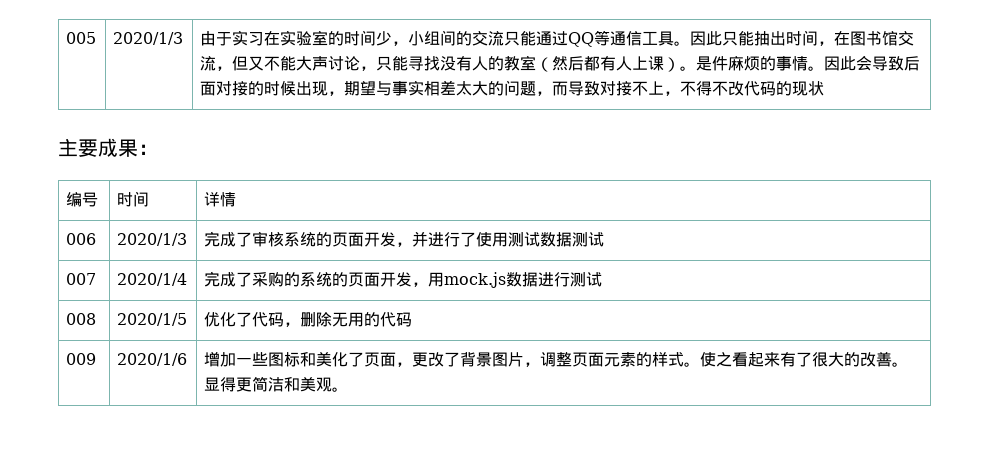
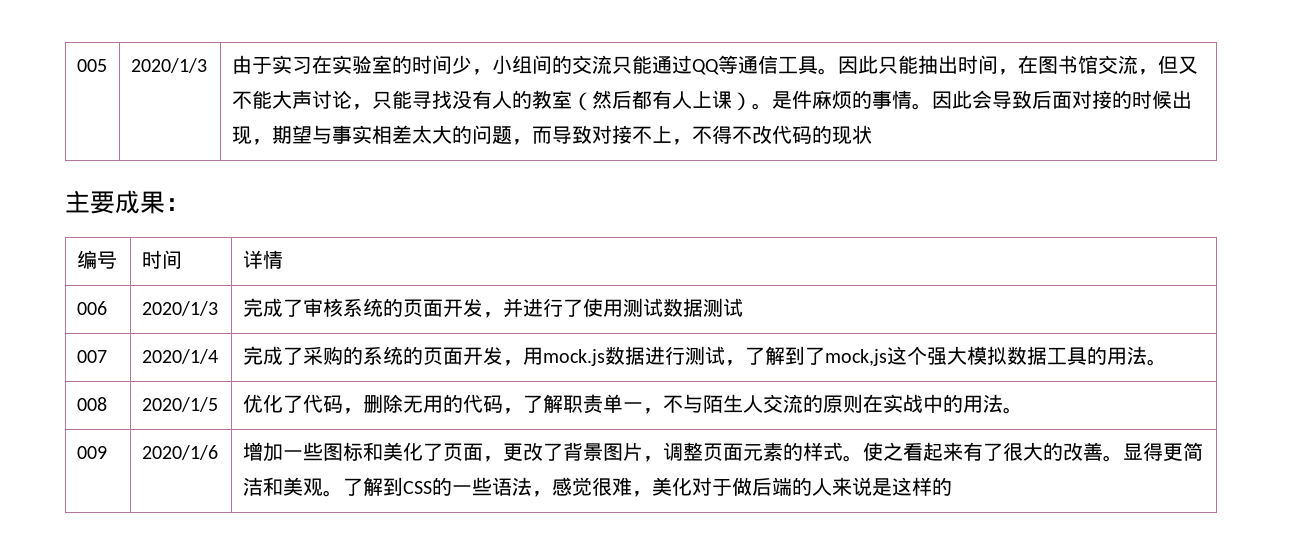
- 007 | 2020/1/4 | 完成了采购的系统的页面开发，用mock.js数据进行测试
+ 007 | 2020/1/4 | 完成了采购的系统的页面开发，用mock.js数据进行测试，了解到了mock,js这个强大模拟数据工具的用法。
- 008 | 2020/1/5 | 优化了代码，删除无用的代码
+ 008 | 2020/1/5 | 优化了代码，删除无用的代码，了解职责单一，不与陌生人交流的原则在实战中的用法。
+ 了解到CSS的一些语法，感觉很难，美化对于做后端的人来说是这样的

